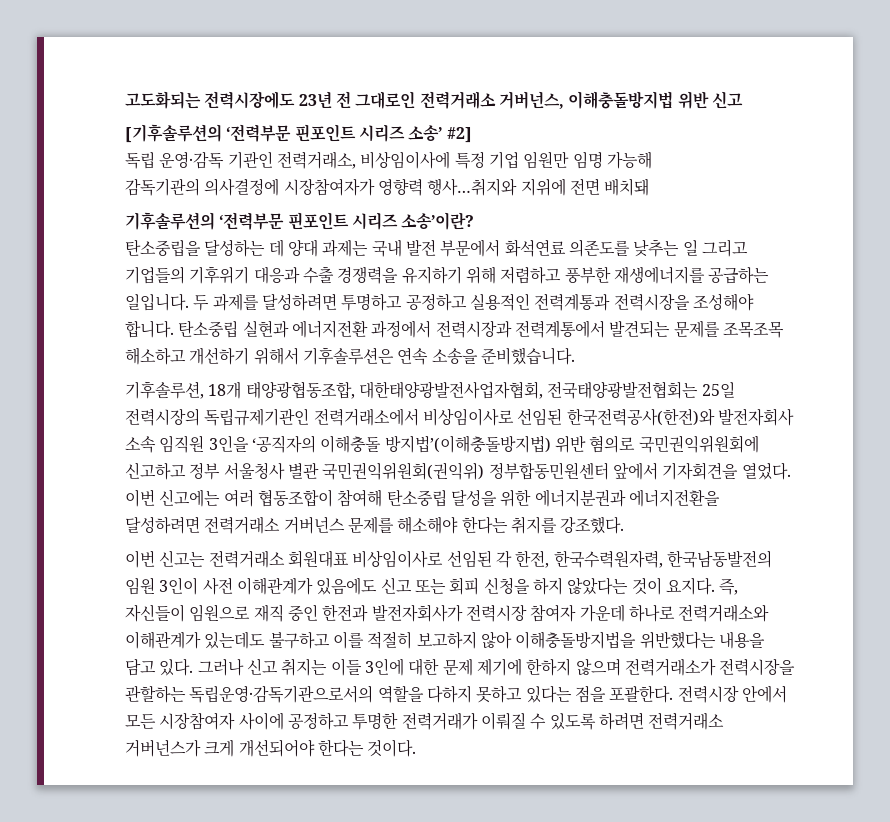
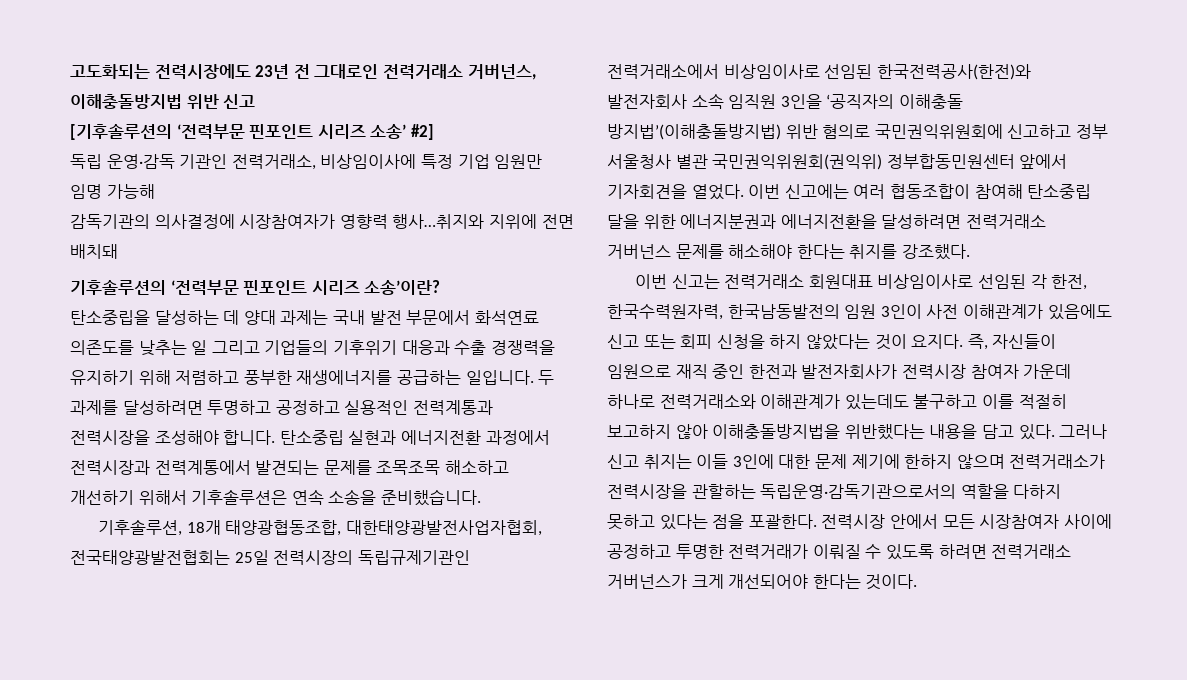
- 이번 신고에는 여러 협동조합이 참여해 탄소중립 달성을 위한 에너지분권과 에너지전환을 달성하려면 전력거래소 거버넌스 문제를 해소해야 한다는 취지를 강조했다.
+ 이번 신고에는 여러 협동조합이 참여해 탄소중립 달을 위한 에너지분권과 에너지전환을 달성하려면 전력거래소 거버넌스 문제를 해소해야 한다는 취지를 강조했다.

